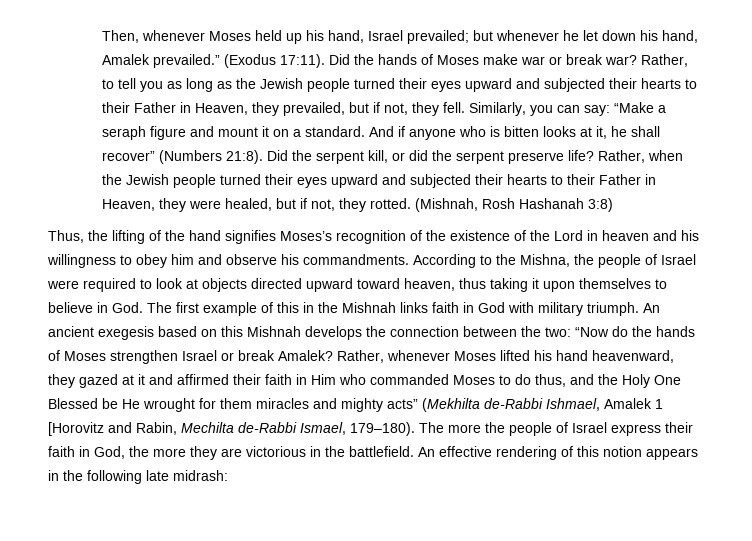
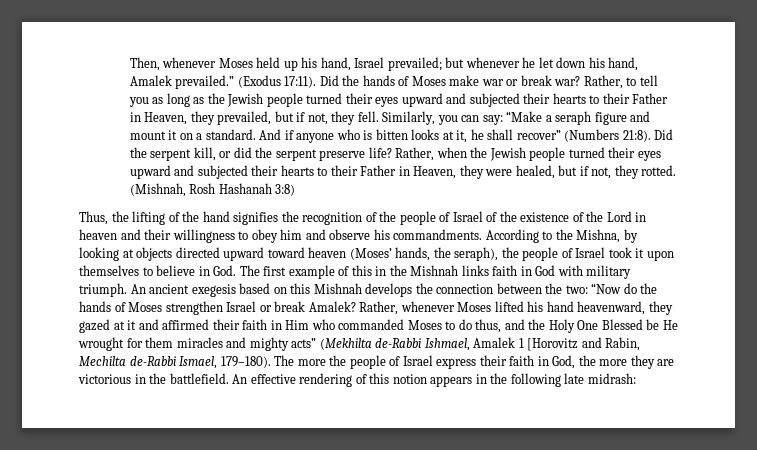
- Thus, the lifting of the hand signifies Moses’s recognition of the existence of the Lord in heaven and his willingness to obey him and observe his commandments.
+ Thus, the lifting of the hand signifies the recognition of the people of Israel of the existence of the Lord in heaven and their willingness to obey him and observe his commandments.
- According to the Mishna, the people of Israel were required to look at objects directed upward toward heaven, thus taking it upon themselves to believe in God. The first example of this in the Mishnah links faith in God with military triumph.
+ According to the Mishna, by looking at objects directed upward toward heaven (Moses’ hands, the seraph), the people of Israel took it upon themselves to believe in God. The first example of this in the Mishnah links faith in God with military triumph.

